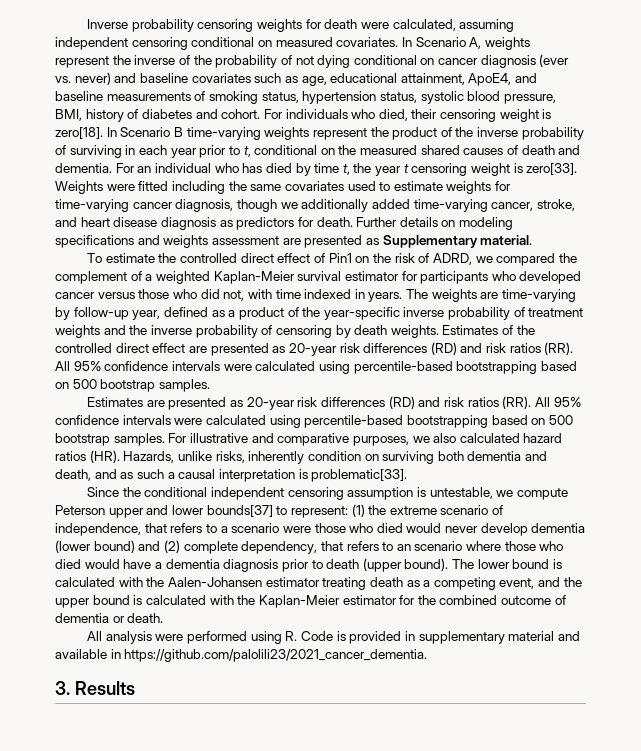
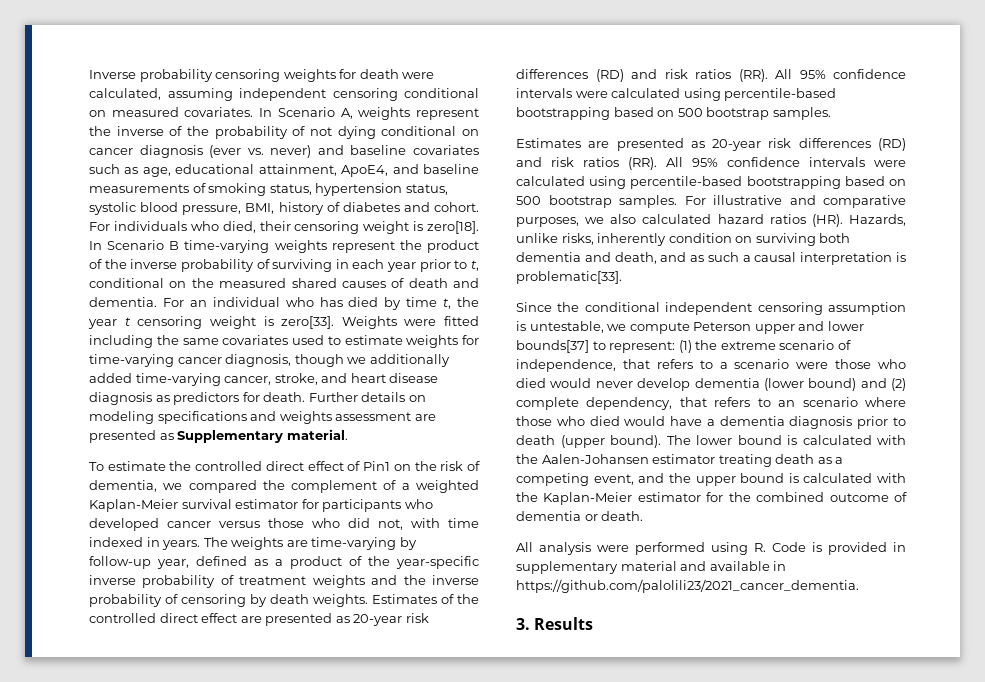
- To estimate the controlled direct effect of Pin1 on the risk of ADRD, we compared the complement of a weighted Kaplan-Meier survival estimator for participants who developed cancer versus those who did not, with time indexed in years.
+ To estimate the controlled direct effect of Pin1 on the risk of dementia, we compared the complement of a weighted Kaplan-Meier survival estimator for participants who developed cancer versus those who did not, with time indexed in years.

